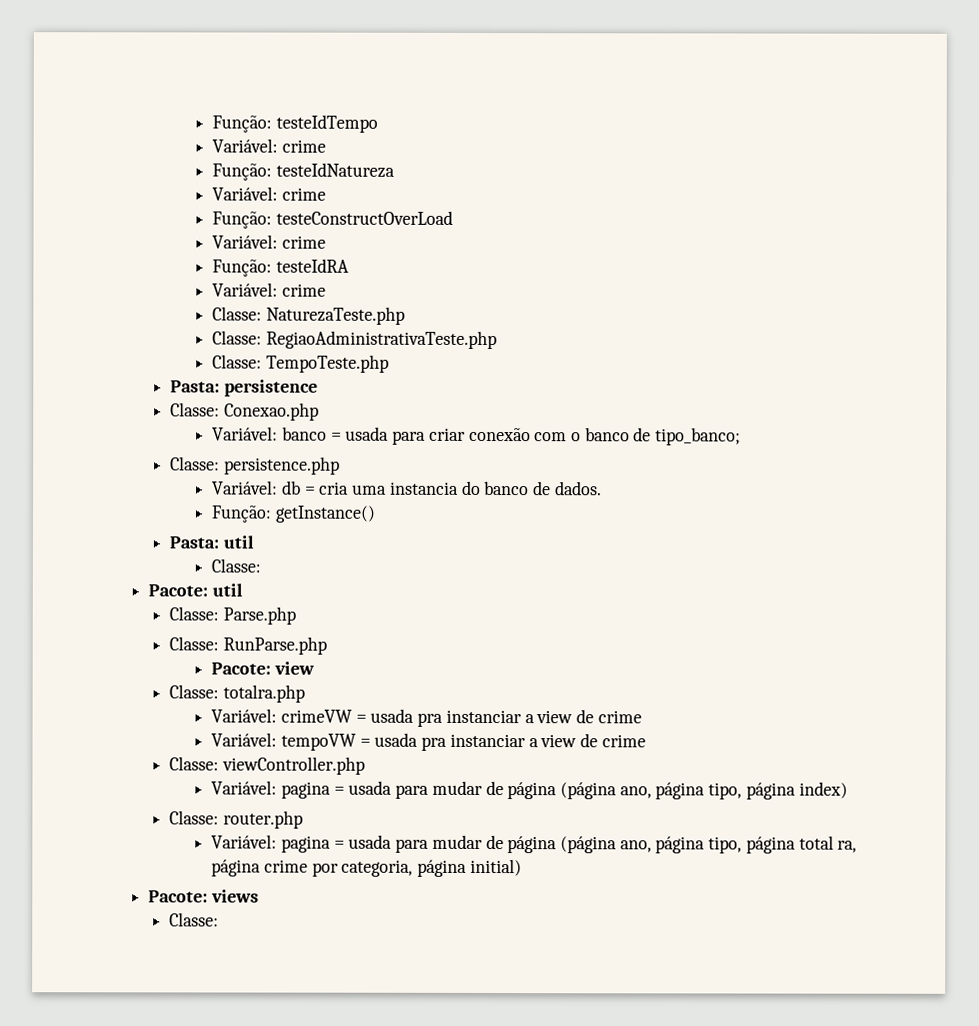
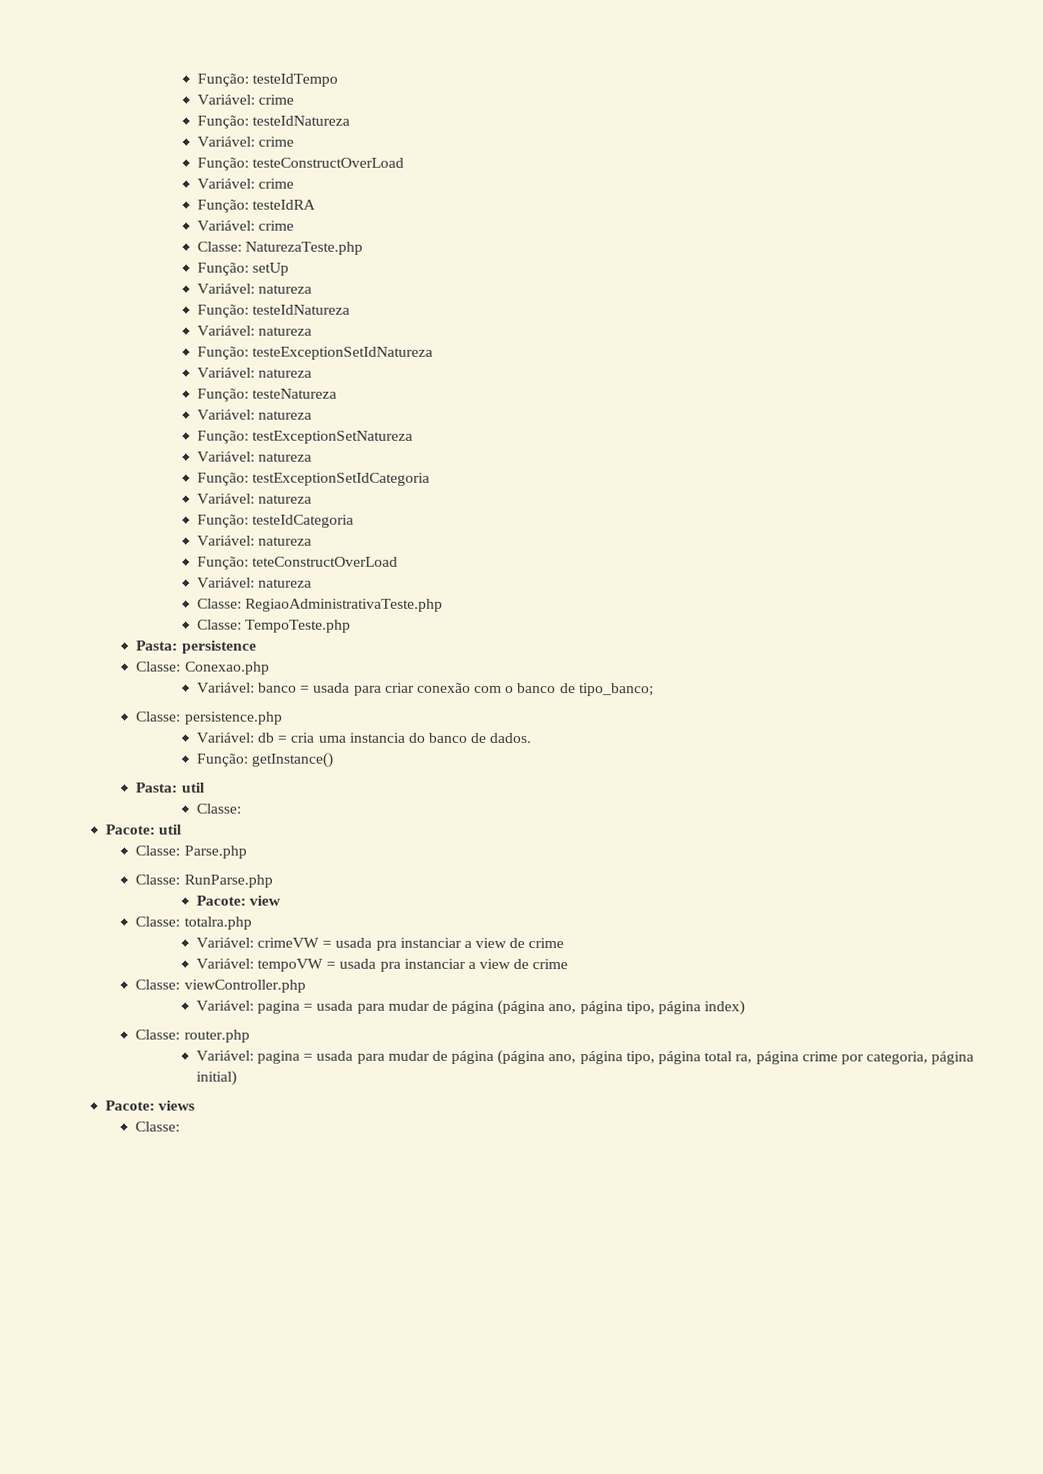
+ Função: setUp
+ Variável: natureza
+ Função: testeIdNatureza
+ Variável: natureza
+ Função: testeExceptionSetIdNatureza
+ Variável: natureza
+ Função: testeNatureza
+ Variável: natureza
+ Função: testExceptionSetNatureza
+ Variável: natureza
+ Função: testExceptionSetIdCategoria
+ Variável: natureza
+ Função: testeIdCategoria
+ Variável: natureza
+ Função: teteConstructOverLoad
+ Variável: natureza

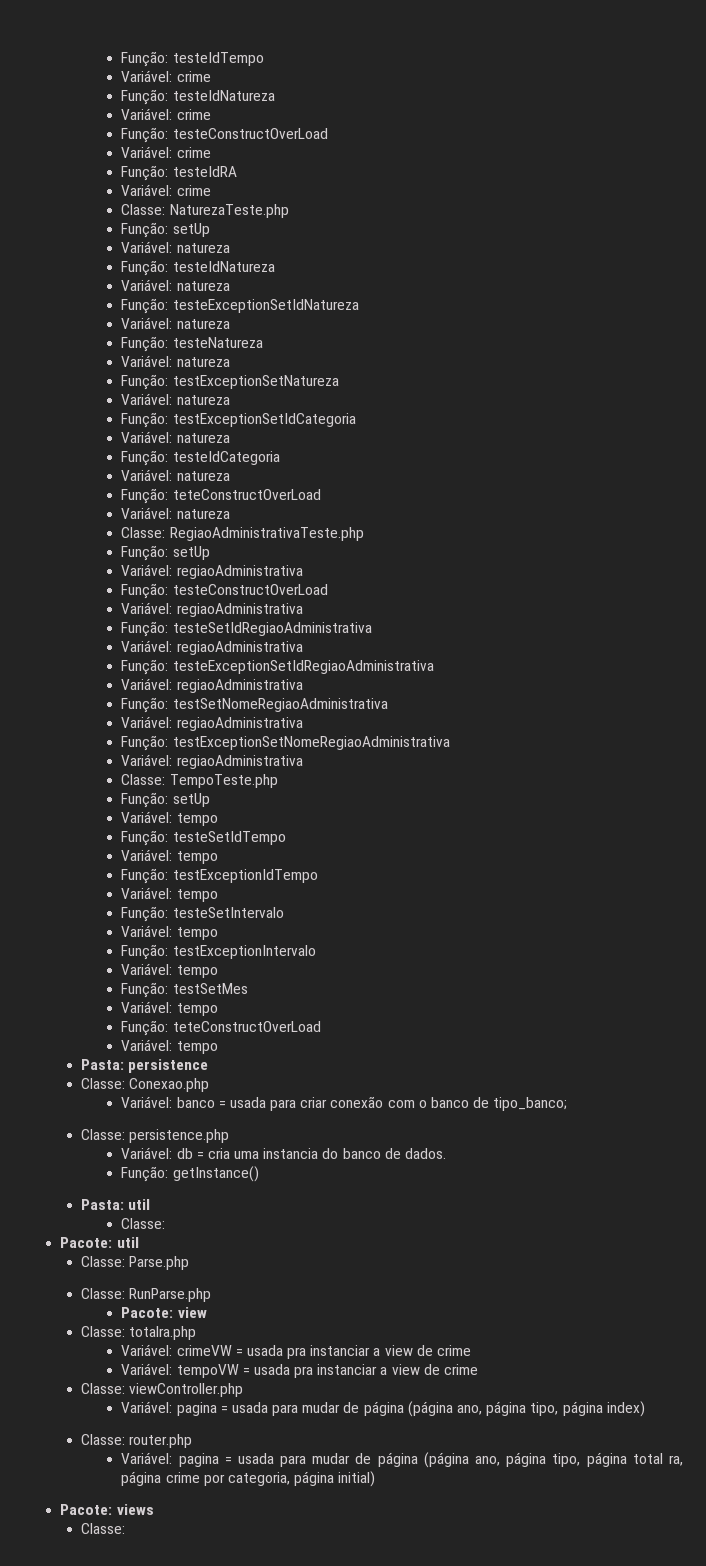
  Classe: RegiaoAdministrativaTeste.php
+ Função: setUp
+ Variável: regiaoAdministrativa
+ Função: testeConstructOverLoad
+ Variável: regiaoAdministrativa
+ Função: testeSetIdRegiaoAdministrativa
+ Variável: regiaoAdministrativa
+ Função: testeExceptionSetIdRegiaoAdministrativa
+ Variável: regiaoAdministrativa
+ Função: testSetNomeRegiaoAdministrativa
+ Variável: regiaoAdministrativa
+ Função: testExceptionSetNomeRegiaoAdministrativa
+ Variável: regiaoAdministrativa
  Classe: TempoTeste.php
+ Função: setUp
+ Variável: tempo
+ Função: testeSetIdTempo
+ Variável: tempo
+ Função: testExceptionIdTempo
+ Variável: tempo
+ Função: testeSetIntervalo
+ Variável: tempo
+ Função: testExceptionIntervalo
+ Variável: tempo
+ Função: testSetMes
+ Variável: tempo
+ Função: teteConstructOverLoad
+ Variável: tempo

